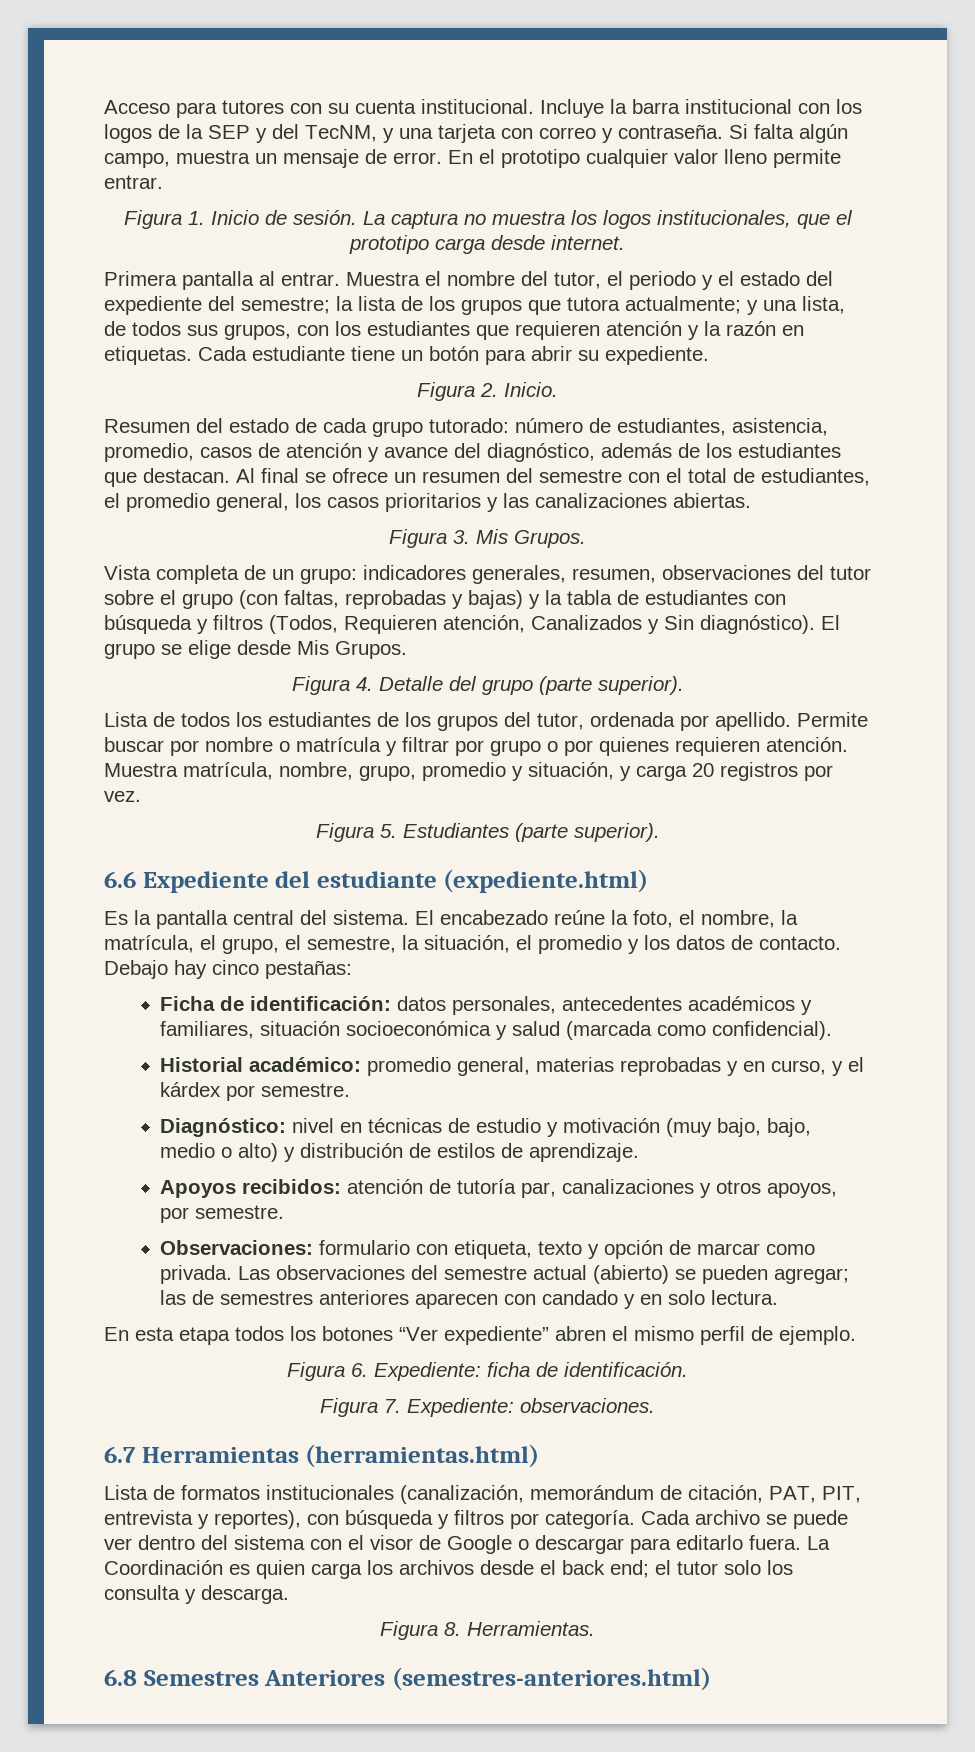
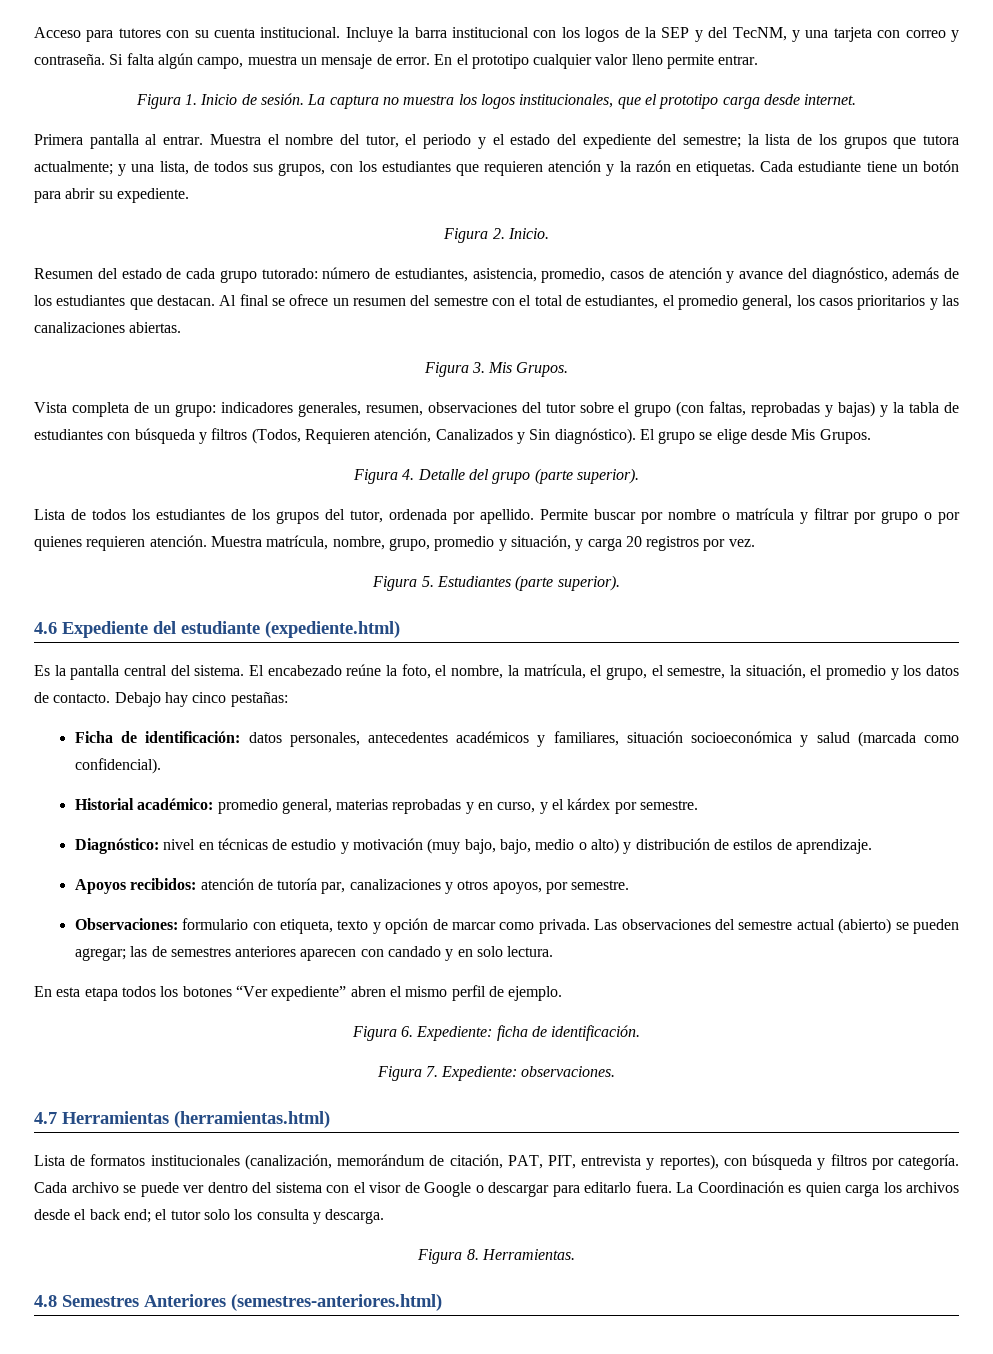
- 6.6 Expediente del estudiante (expediente.html)
+ 4.6 Expediente del estudiante (expediente.html)
- 6.7 Herramientas (herramientas.html)
+ 4.7 Herramientas (herramientas.html)
- 6.8 Semestres Anteriores (semestres-anteriores.html)
+ 4.8 Semestres Anteriores (semestres-anteriores.html)

